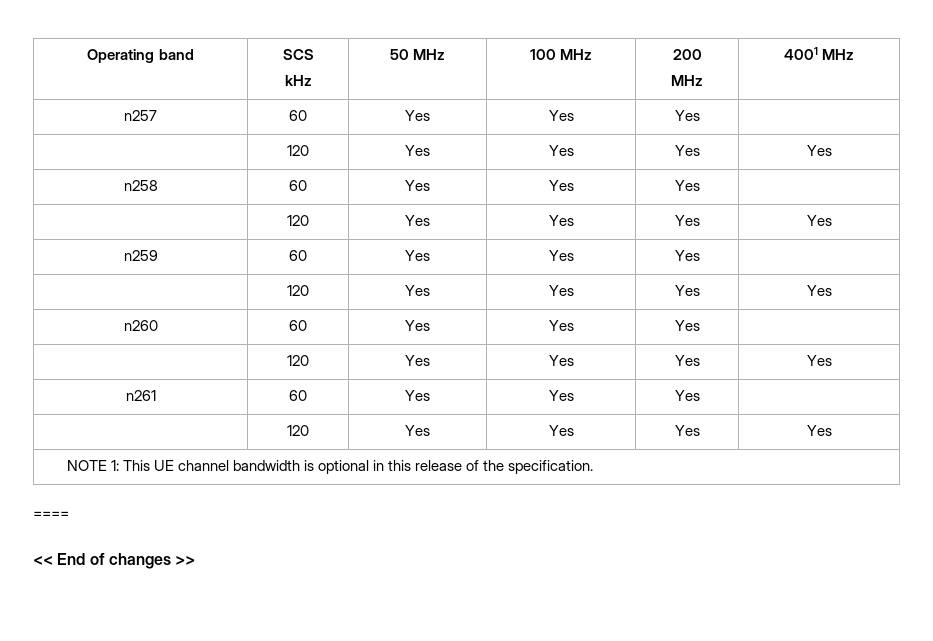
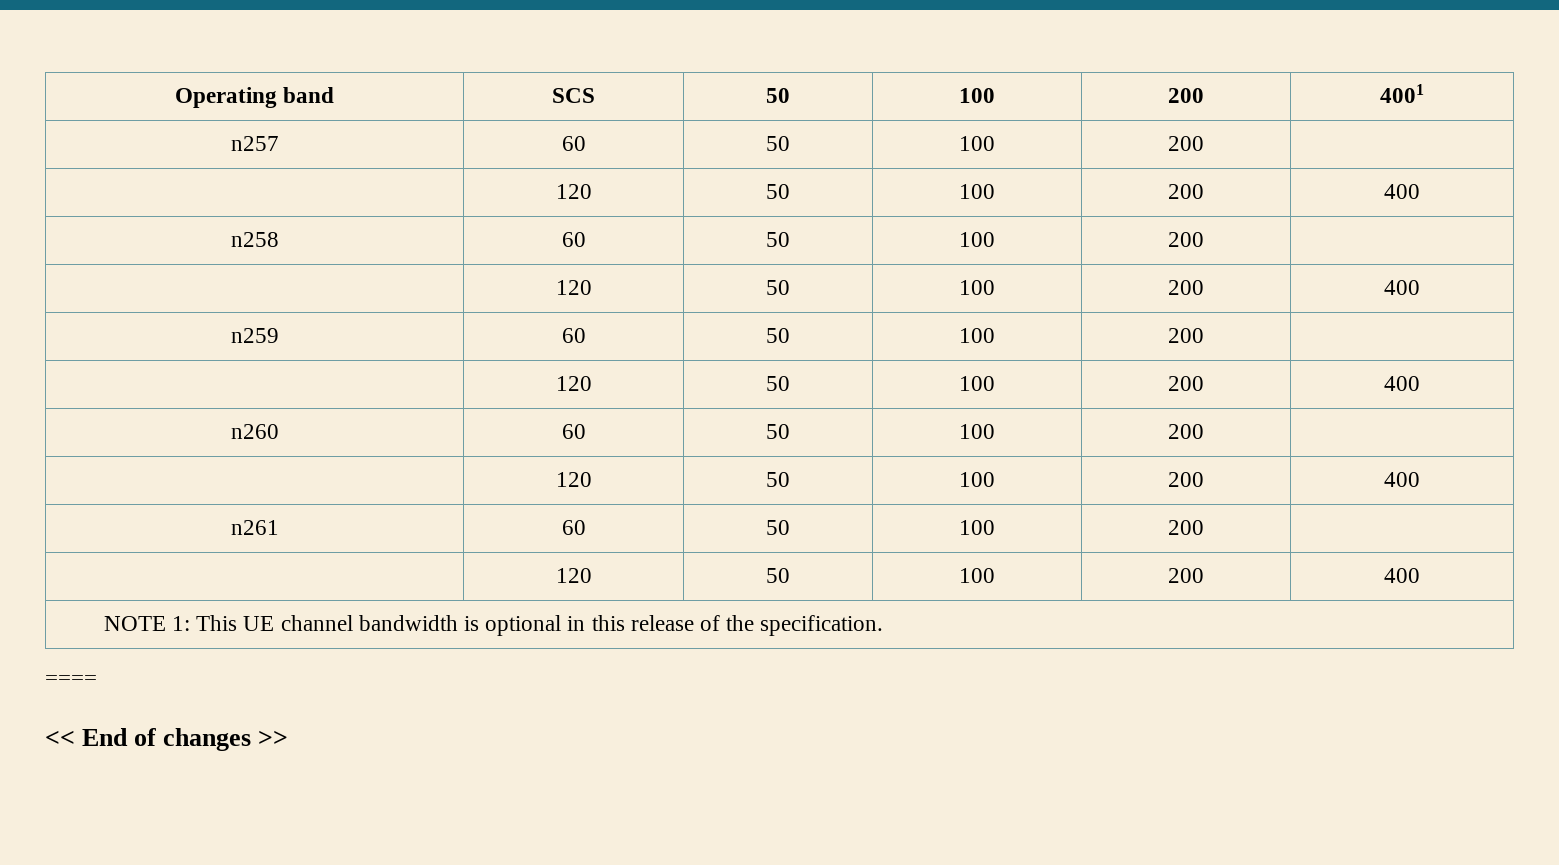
- Operating band | SCS
- kHz | 50 MHz | 100 MHz | 200
- MHz | 4001 MHz
+ Operating band | SCS | 50 | 100 | 200 | 4001
- n257 | 60 | Yes | Yes | Yes |
- | 120 | Yes | Yes | Yes | Yes
- n258 | 60 | Yes | Yes | Yes |
- | 120 | Yes | Yes | Yes | Yes
- n259 | 60 | Yes | Yes | Yes |
- | 120 | Yes | Yes | Yes | Yes
- n260 | 60 | Yes | Yes | Yes |
- | 120 | Yes | Yes | Yes | Yes
- n261 | 60 | Yes | Yes | Yes |
- | 120 | Yes | Yes | Yes | Yes
+ n257 | 60 | 50 | 100 | 200 |
+ | 120 | 50 | 100 | 200 | 400
+ n258 | 60 | 50 | 100 | 200 |
+ | 120 | 50 | 100 | 200 | 400
+ n259 | 60 | 50 | 100 | 200 |
+ | 120 | 50 | 100 | 200 | 400
+ n260 | 60 | 50 | 100 | 200 |
+ | 120 | 50 | 100 | 200 | 400
+ n261 | 60 | 50 | 100 | 200 |
+ | 120 | 50 | 100 | 200 | 400

